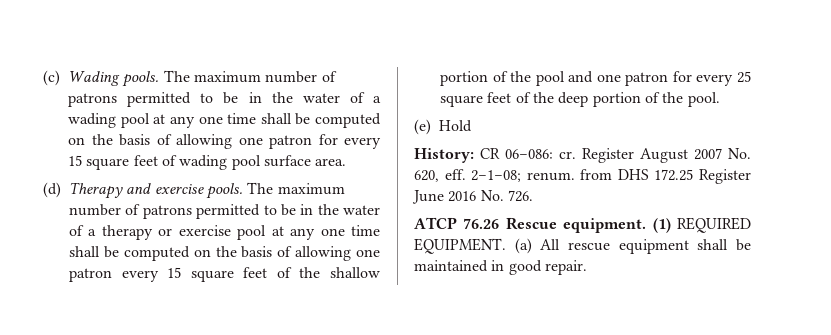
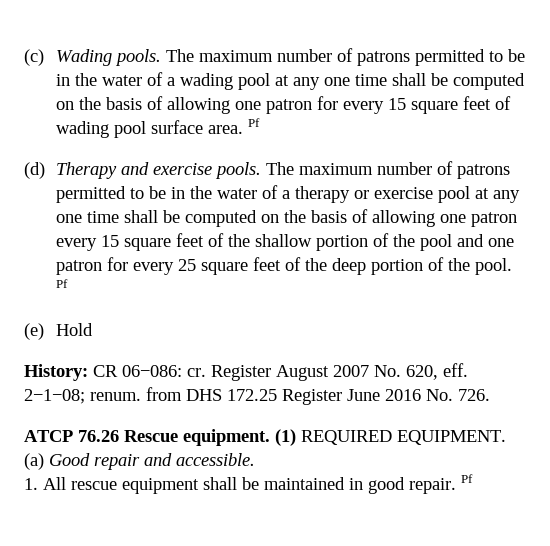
- The maximum number of patrons permitted to be in the water of a wading pool at any one time shall be computed on the basis of allowing one patron for every 15 square feet of wading pool surface area.
+ The maximum number of patrons permitted to be in the water of a wading pool at any one time shall be computed on the basis of allowing one patron for every 15 square feet of wading pool surface area. Pf
- The maximum number of patrons permitted to be in the water of a therapy or exercise pool at any one time shall be computed on the basis of allowing one patron every 15 square feet of the shallow portion of the pool and one patron for every 25 square feet of the deep portion of the pool.
+ The maximum number of patrons permitted to be in the water of a therapy or exercise pool at any one time shall be computed on the basis of allowing one patron every 15 square feet of the shallow portion of the pool and one patron for every 25 square feet of the deep portion of the pool. Pf
- (a) All rescue equipment shall be maintained in good repair.
+ (a) Good repair and accessible.
+ 1. All rescue equipment shall be maintained in good repair. Pf

